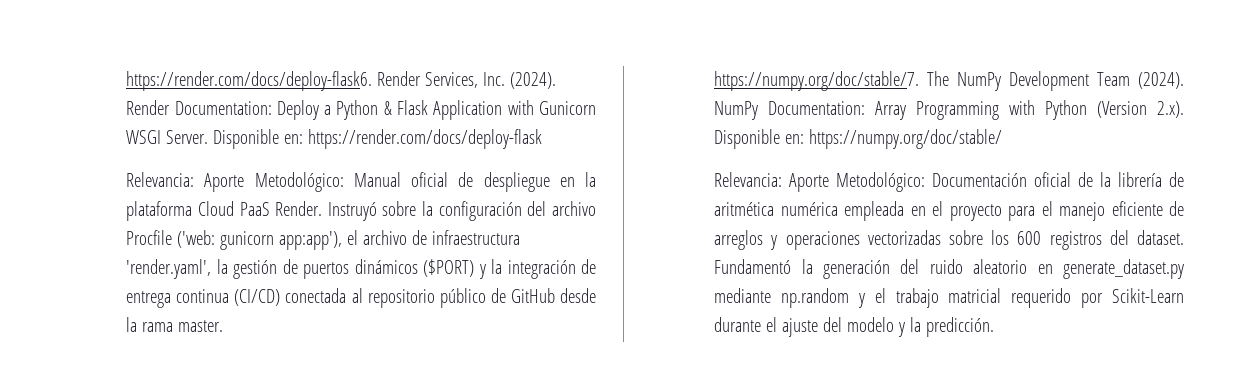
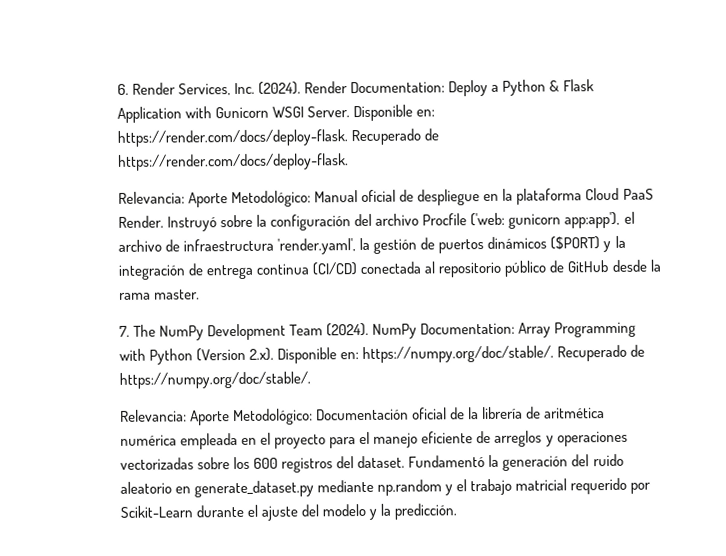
- https://render.com/docs/deploy-flask6. Render Services, Inc. (2024).
+ 6. Render Services, Inc. (2024).
- Disponible en: https://render.com/docs/deploy-flask
+ Disponible en: https://render.com/docs/deploy-flask. Recuperado de https://render.com/docs/deploy-flask.
- https://numpy.org/doc/stable/7. The NumPy Development Team (2024).
+ 7. The NumPy Development Team (2024).
- NumPy Documentation: Array Programming with Python (Version 2.x). Disponible en: https://numpy.org/doc/stable/
+ NumPy Documentation: Array Programming with Python (Version 2.x). Disponible en: https://numpy.org/doc/stable/. Recuperado de https://numpy.org/doc/stable/.

